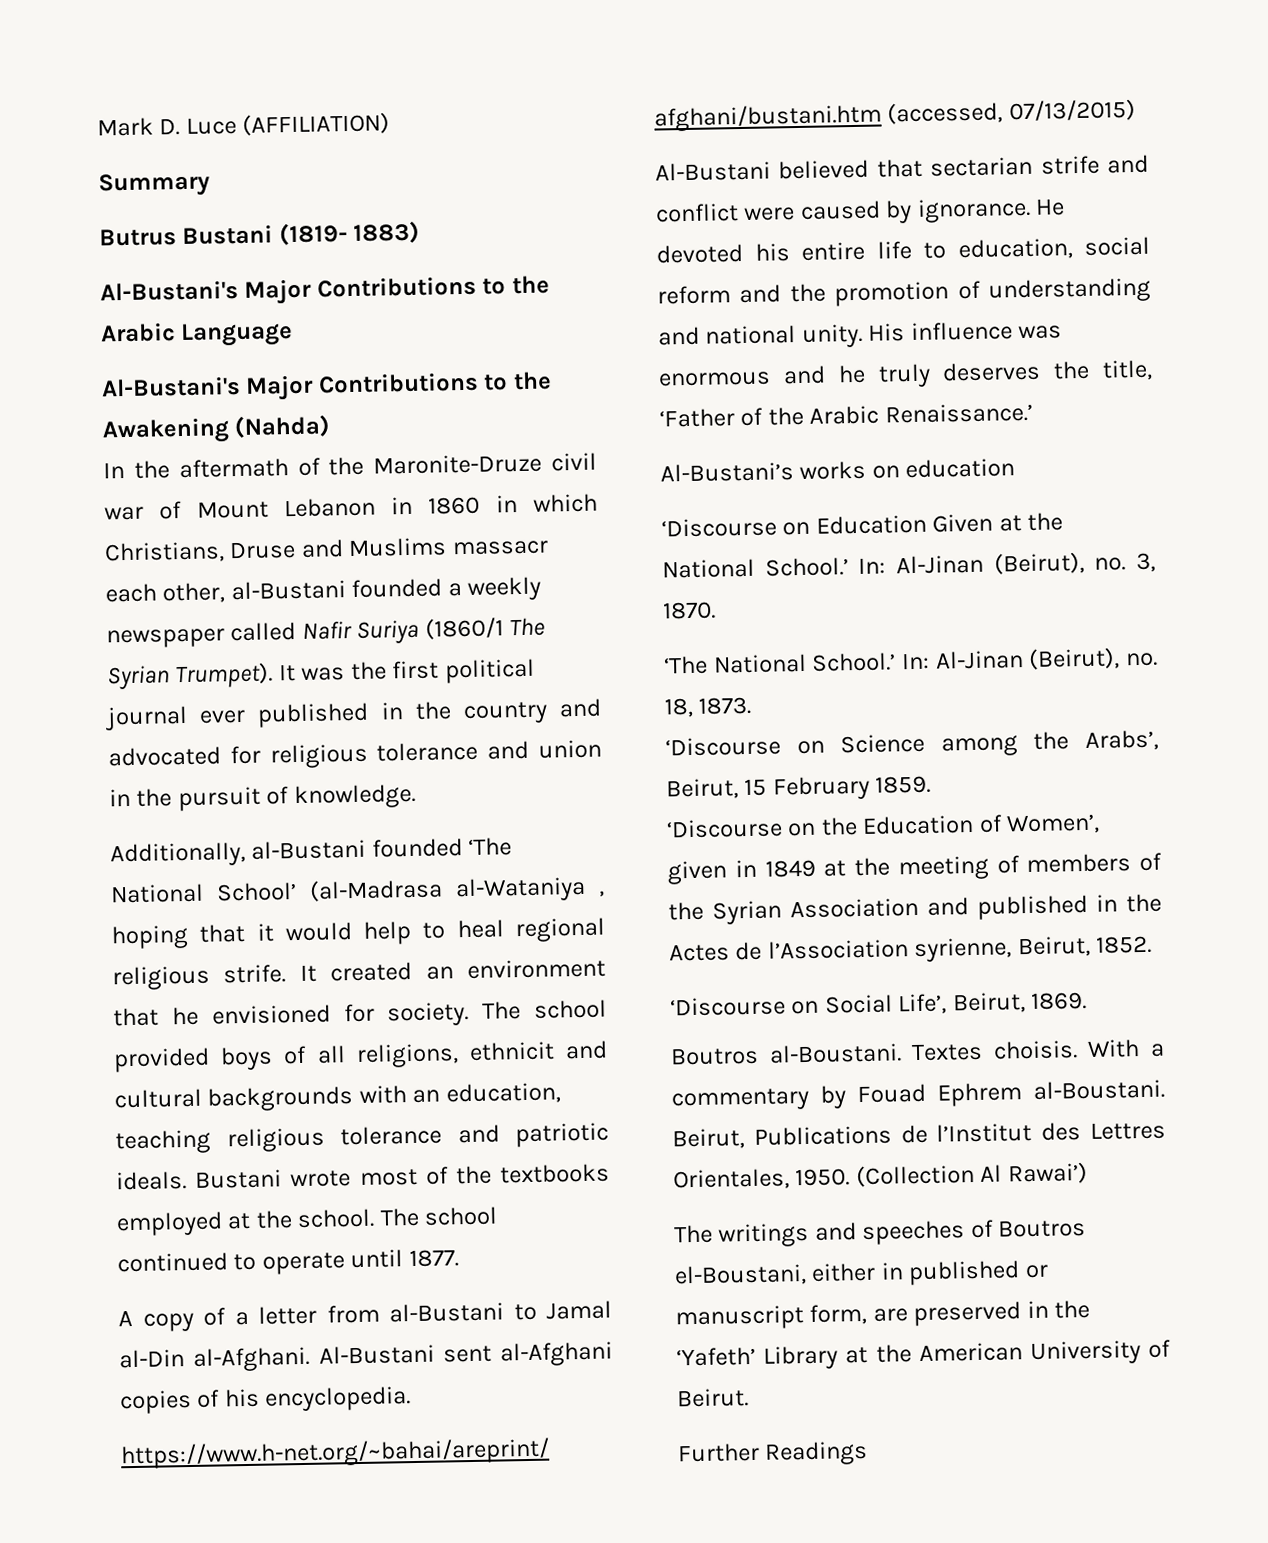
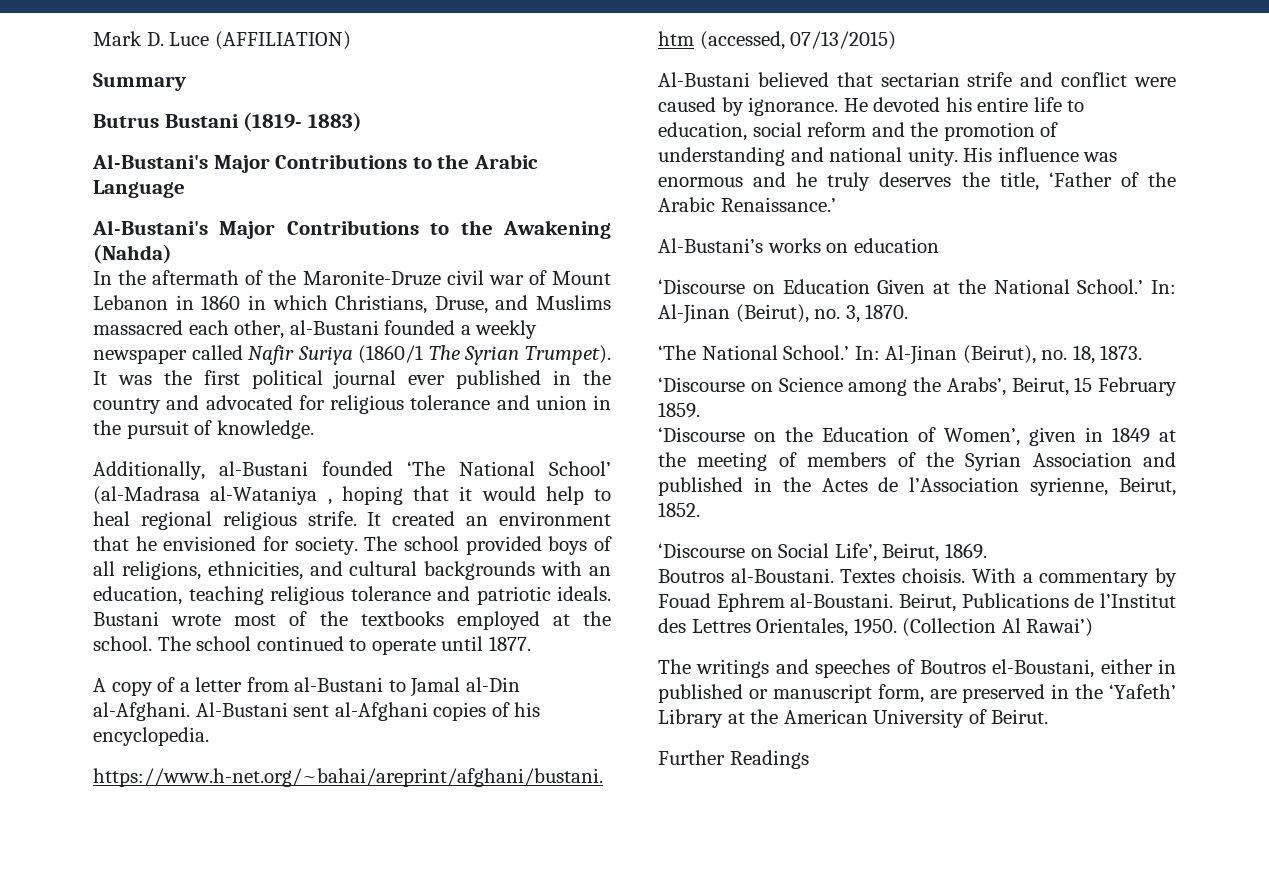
- In the aftermath of the Maronite-Druze civil war of Mount Lebanon in 1860 in which Christians, Druse and Muslims massacr each other, al-Bustani founded a weekly newspaper called Nafir Suriya (1860/1 The Syrian Trumpet).
+ In the aftermath of the Maronite-Druze civil war of Mount Lebanon in 1860 in which Christians, Druse, and Muslims massacred each other, al-Bustani founded a weekly newspaper called Nafir Suriya (1860/1 The Syrian Trumpet).
- The school provided boys of all religions, ethnicit and cultural backgrounds with an education, teaching religious tolerance and patriotic ideals.
+ The school provided boys of all religions, ethnicities, and cultural backgrounds with an education, teaching religious tolerance and patriotic ideals.

